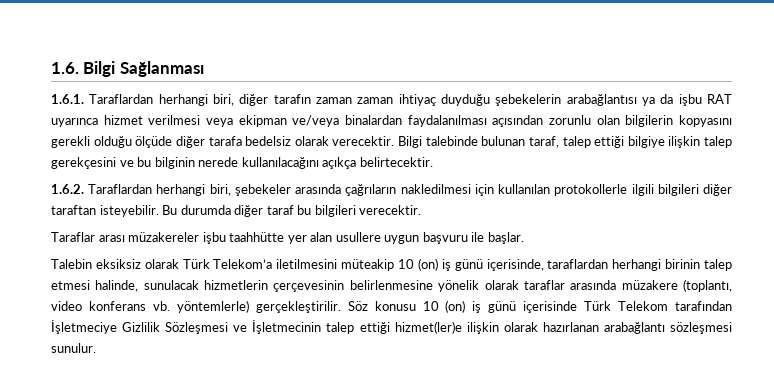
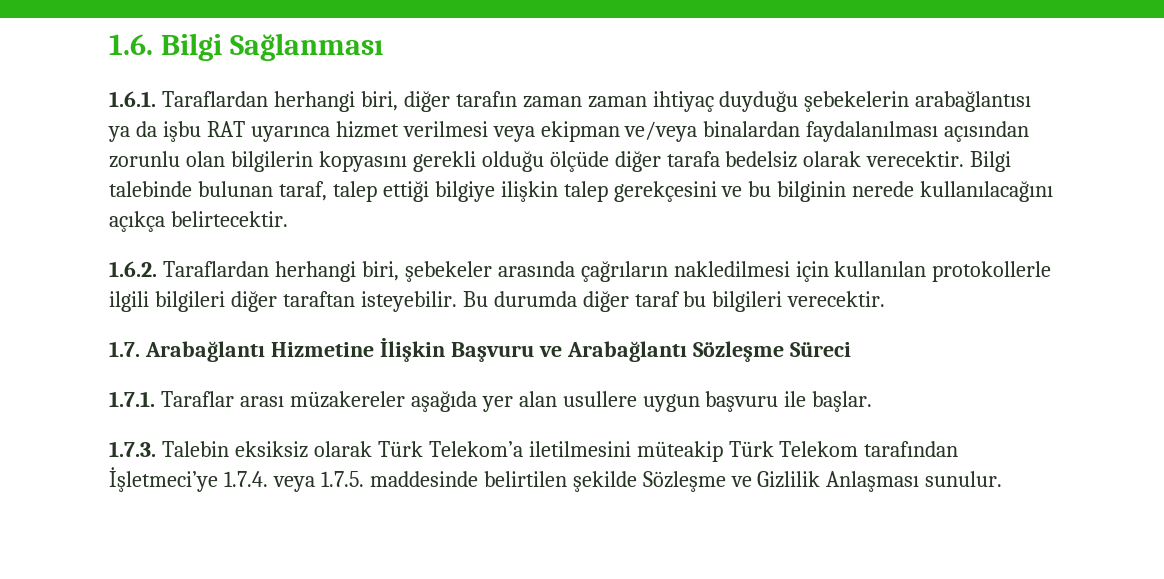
- Taraflar arası müzakereler işbu taahhütte yer alan usullere uygun başvuru ile başlar.
+ 1.7. Arabağlantı Hizmetine İlişkin Başvuru ve Arabağlantı Sözleşme Süreci
+ 1.7.1. Taraflar arası müzakereler aşağıda yer alan usullere uygun başvuru ile başlar.
- Talebin eksiksiz olarak Türk Telekom’a iletilmesini müteakip 10 (on) iş günü içerisinde, taraflardan herhangi birinin talep etmesi halinde, sunulacak hizmetlerin çerçevesinin belirlenmesine yönelik olarak taraflar arasında müzakere (toplantı, video konferans vb. yöntemlerle) gerçekleştirilir. Söz konusu 10 (on) iş günü içerisinde Türk Telekom tarafından İşletmeciye Gizlilik Sözleşmesi ve İşletmecinin talep ettiği hizmet(ler)e ilişkin olarak hazırlanan arabağlantı sözleşmesi sunulur.
+ 1.7.3. Talebin eksiksiz olarak Türk Telekom’a iletilmesini müteakip Türk Telekom tarafından İşletmeci’ye 1.7.4. veya 1.7.5. maddesinde belirtilen şekilde Sözleşme ve Gizlilik Anlaşması sunulur.

